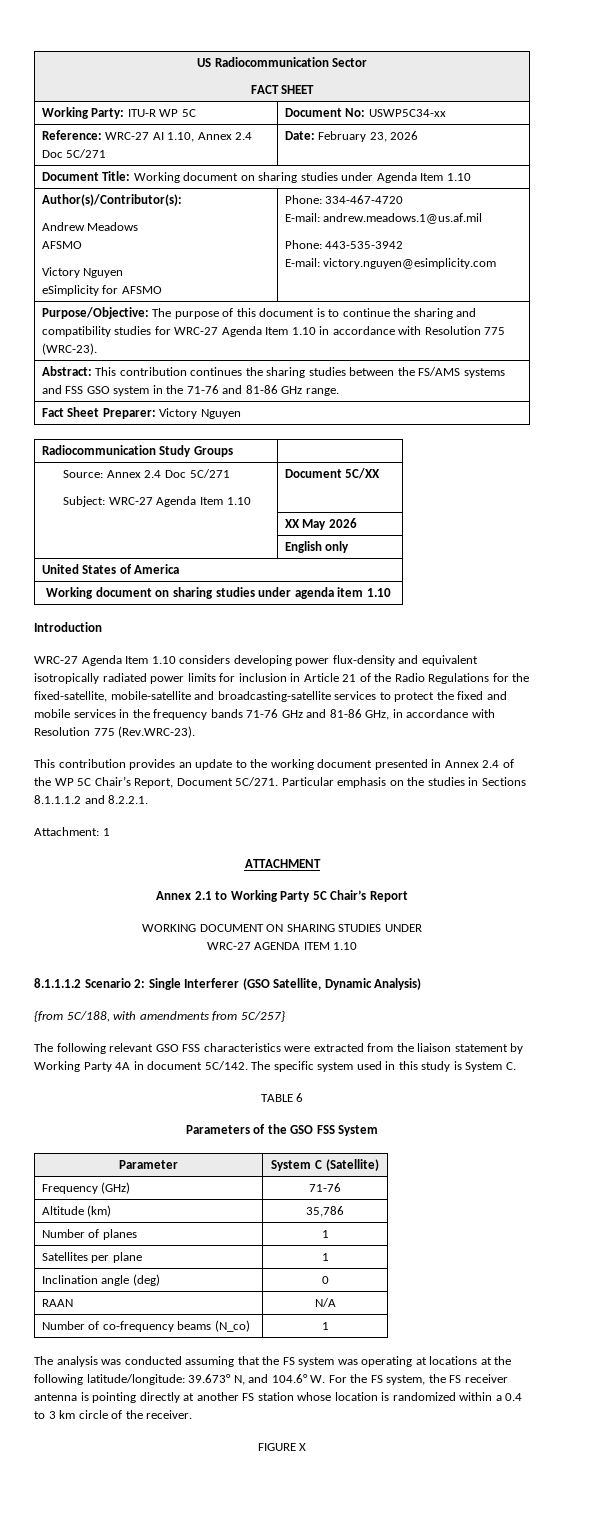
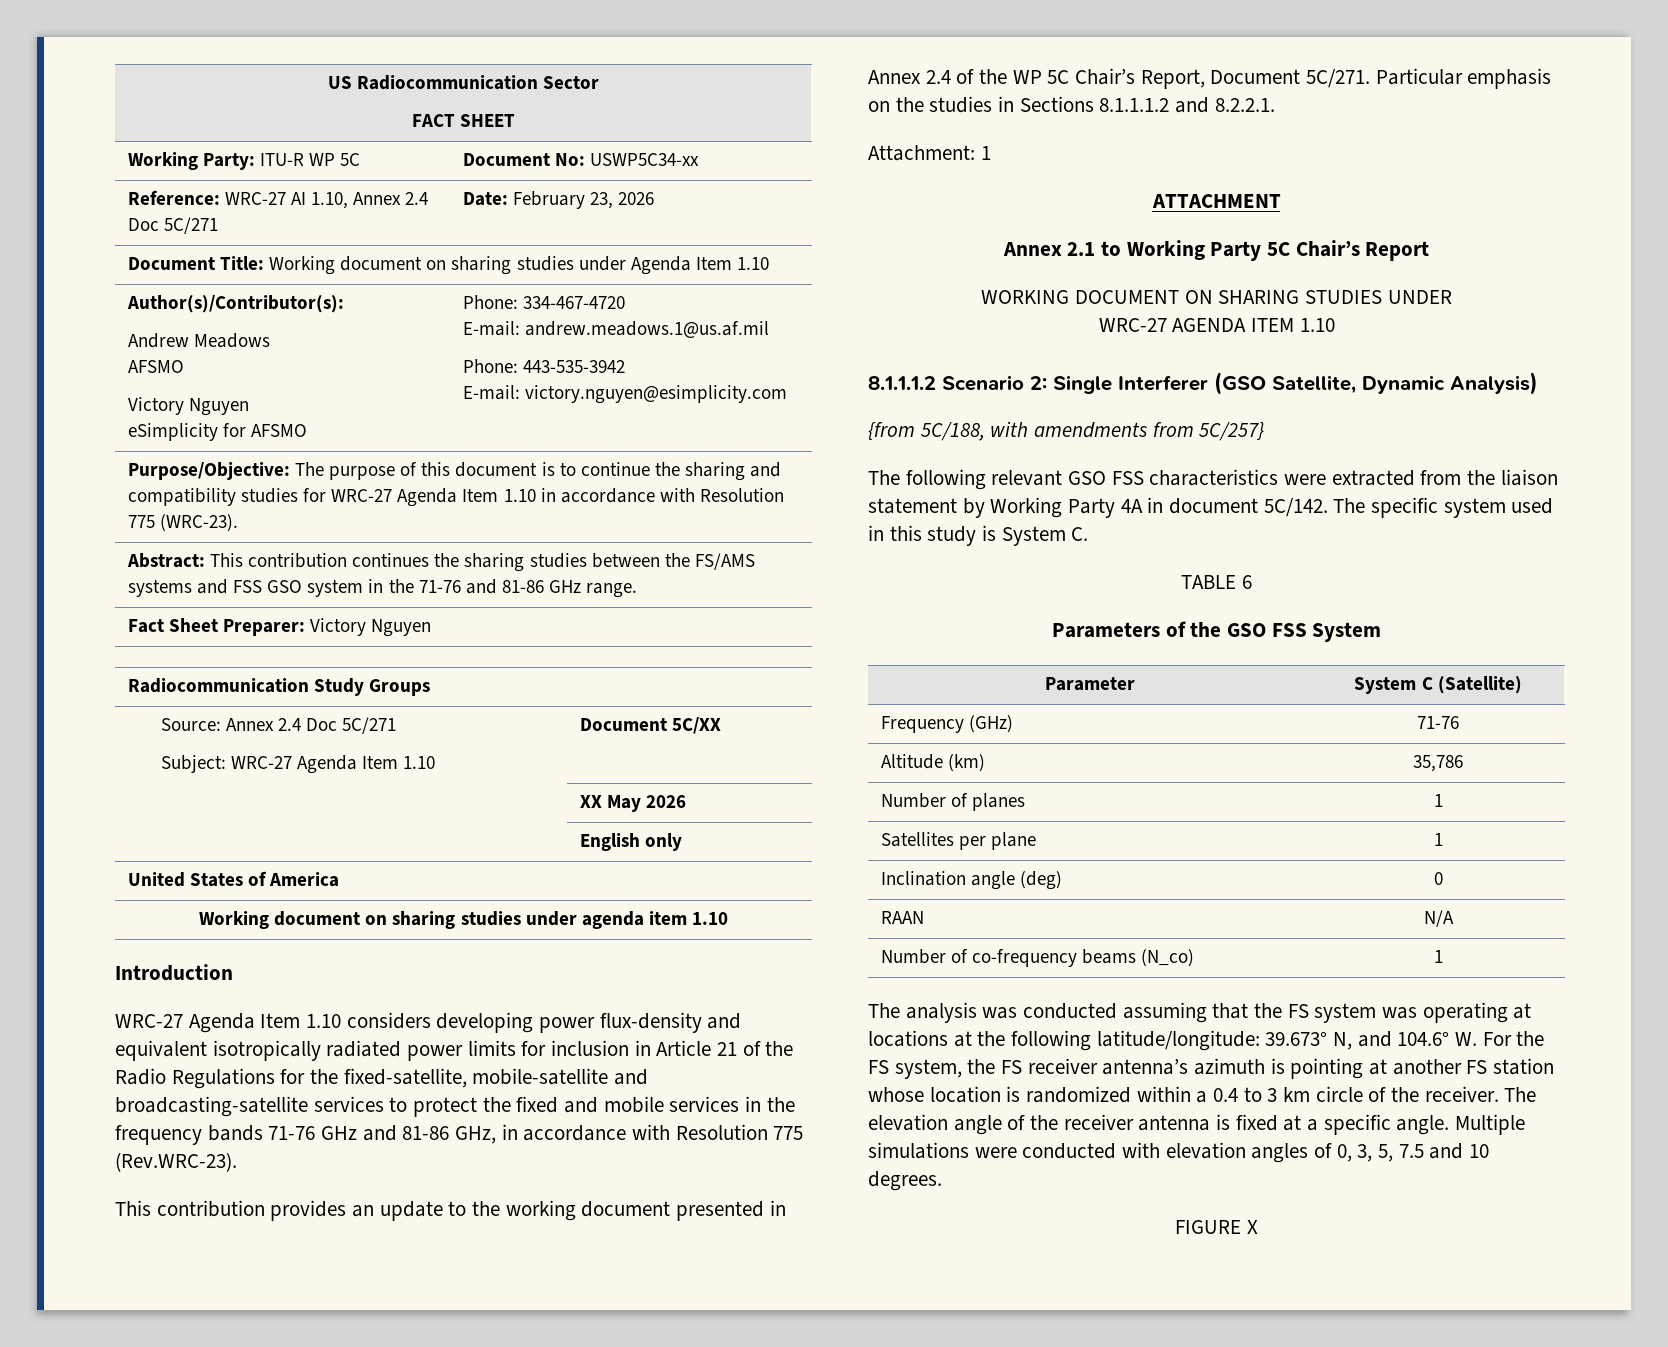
- The analysis was conducted assuming that the FS system was operating at locations at the following latitude/longitude: 39.673° N, and 104.6° W. For the FS system, the FS receiver antenna is pointing directly at another FS station whose location is randomized within a 0.4 to 3 km circle of the receiver.
+ The analysis was conducted assuming that the FS system was operating at locations at the following latitude/longitude: 39.673° N, and 104.6° W. For the FS system, the FS receiver antenna’s azimuth is pointing at another FS station whose location is randomized within a 0.4 to 3 km circle of the receiver. The elevation angle of the receiver antenna is fixed at a specific angle. Multiple simulations were conducted with elevation angles of 0, 3, 5, 7.5 and 10 degrees.

